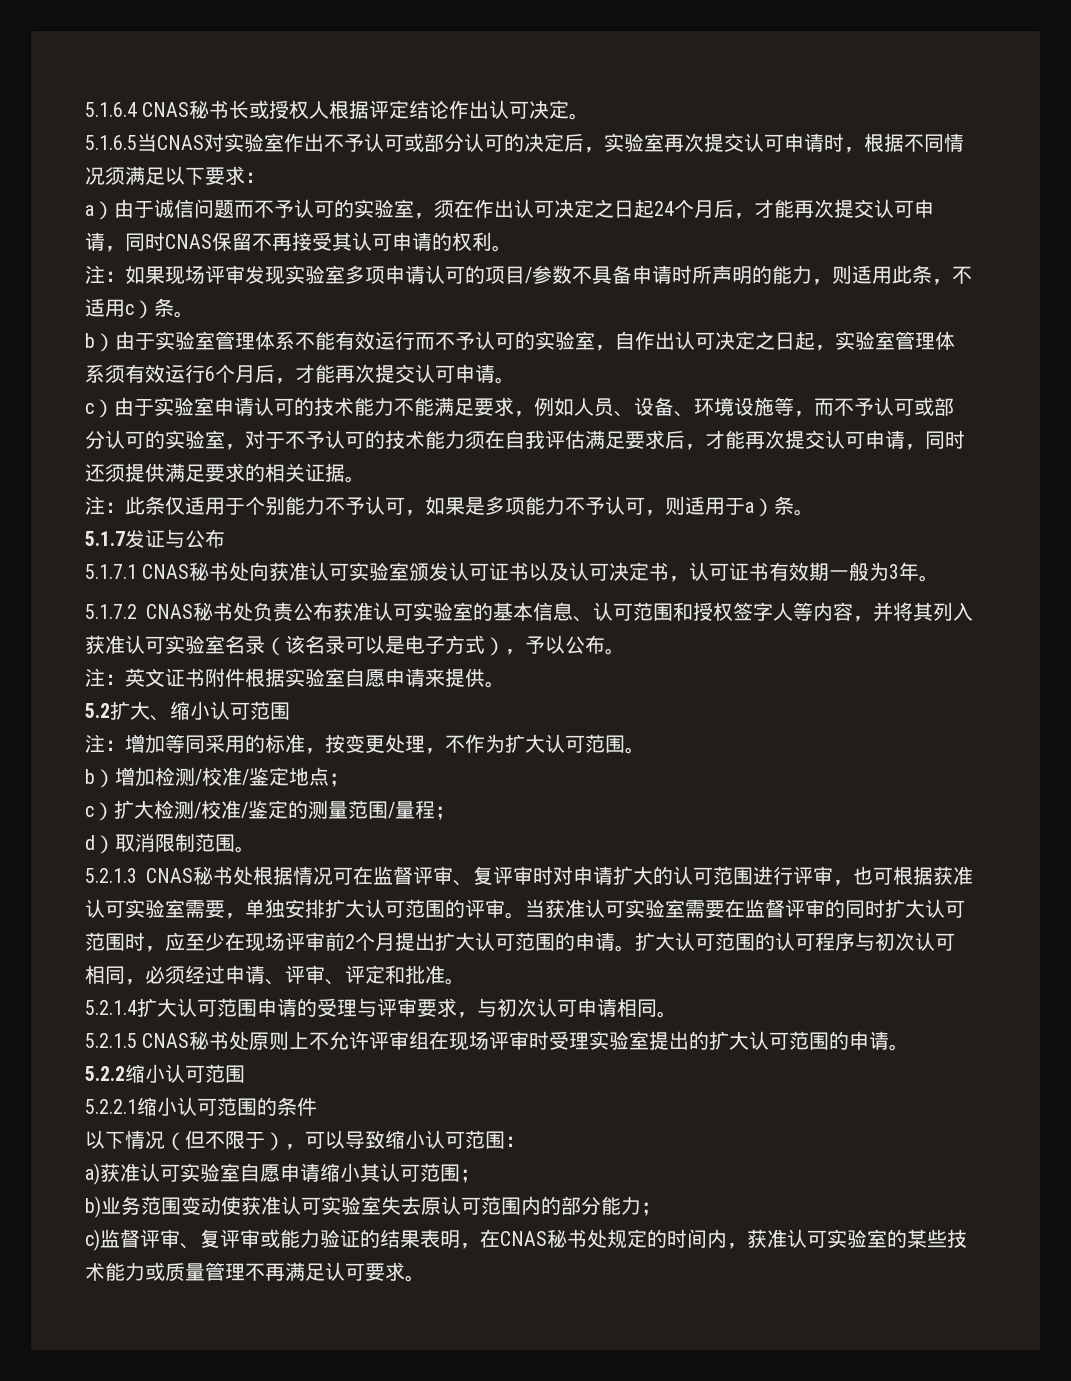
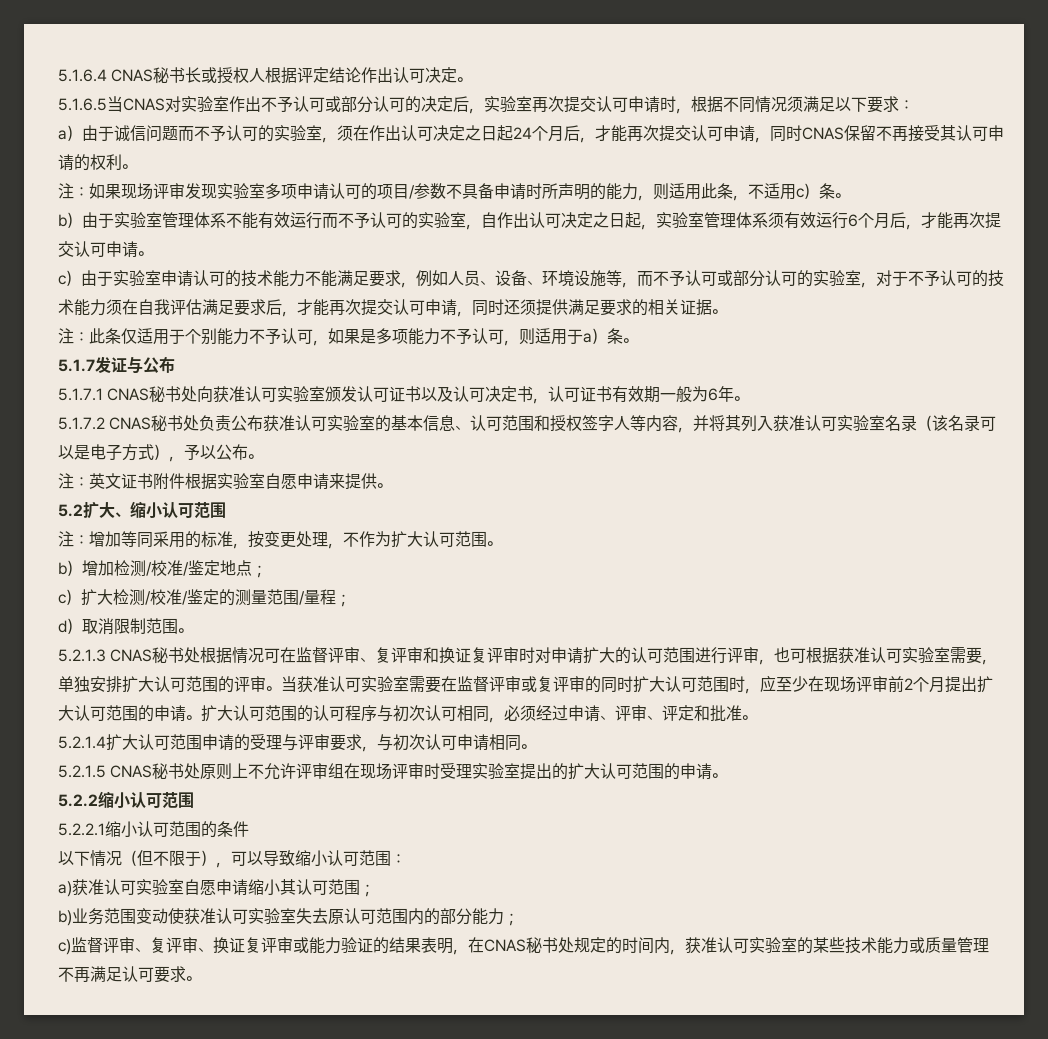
- 5.1.7.1 CNAS秘书处向获准认可实验室颁发认可证书以及认可决定书，认可证书有效期一般为3年。
+ 5.1.7.1 CNAS秘书处向获准认可实验室颁发认可证书以及认可决定书，认可证书有效期一般为6年。
- 5.2.1.3 CNAS秘书处根据情况可在监督评审、复评审时对申请扩大的认可范围进行评审，也可根据获准认可实验室需要，单独安排扩大认可范围的评审。
+ 5.2.1.3 CNAS秘书处根据情况可在监督评审、复评审和换证复评审时对申请扩大的认可范围进行评审，也可根据获准认可实验室需要，单独安排扩大认可范围的评审。
- 当获准认可实验室需要在监督评审的同时扩大认可范围时，应至少在现场评审前2个月提出扩大认可范围的申请。
+ 当获准认可实验室需要在监督评审或复评审的同时扩大认可范围时，应至少在现场评审前2个月提出扩大认可范围的申请。
- c)监督评审、复评审或能力验证的结果表明，在CNAS秘书处规定的时间内，获准认可实验室的某些技术能力或质量管理不再满足认可要求。
+ c)监督评审、复评审、换证复评审或能力验证的结果表明，在CNAS秘书处规定的时间内，获准认可实验室的某些技术能力或质量管理不再满足认可要求。

